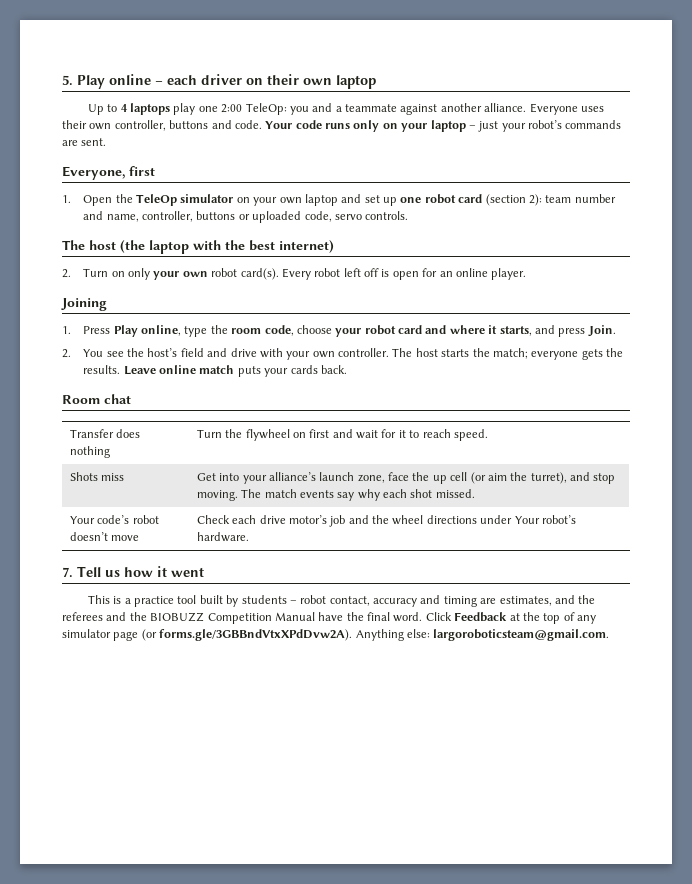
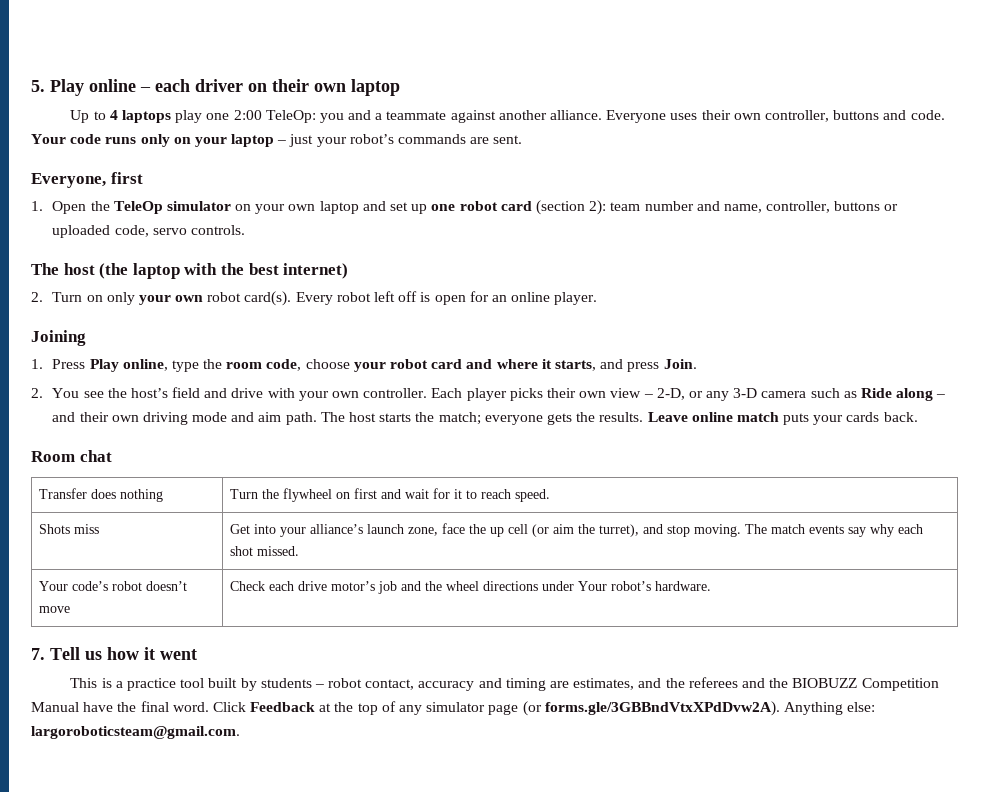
+ Each player picks their own view – 2-D, or any 3-D camera such as Ride along – and their own driving mode and aim path.

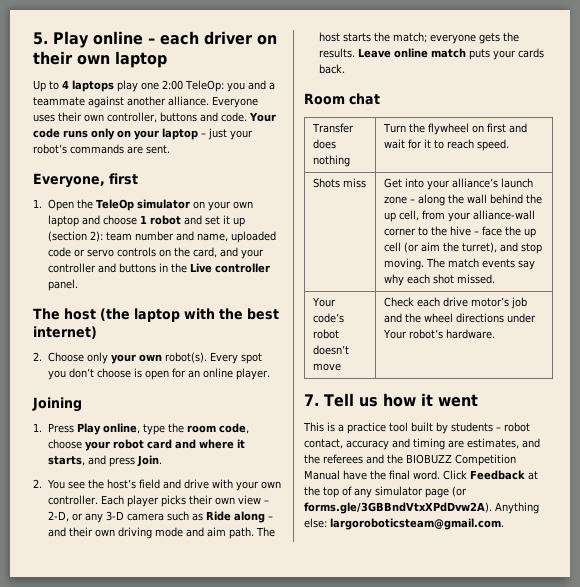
- 1. Open the TeleOp simulator on your own laptop and set up one robot card (section 2): team number and name, controller, buttons or uploaded code, servo controls.
+ 1. Open the TeleOp simulator on your own laptop and choose 1 robot and set it up (section 2): team number and name, uploaded code or servo controls on the card, and your controller and buttons in the Live controller panel.
- 2. Turn on only your own robot card(s). Every robot left off is open for an online player.
+ 2. Choose only your own robot(s). Every spot you don’t choose is open for an online player.
- Get into your alliance’s launch zone, face the up cell (or aim the turret), and stop moving.
+ Get into your alliance’s launch zone – along the wall behind the up cell, from your alliance-wall corner to the hive – face the up cell (or aim the turret), and stop moving.

